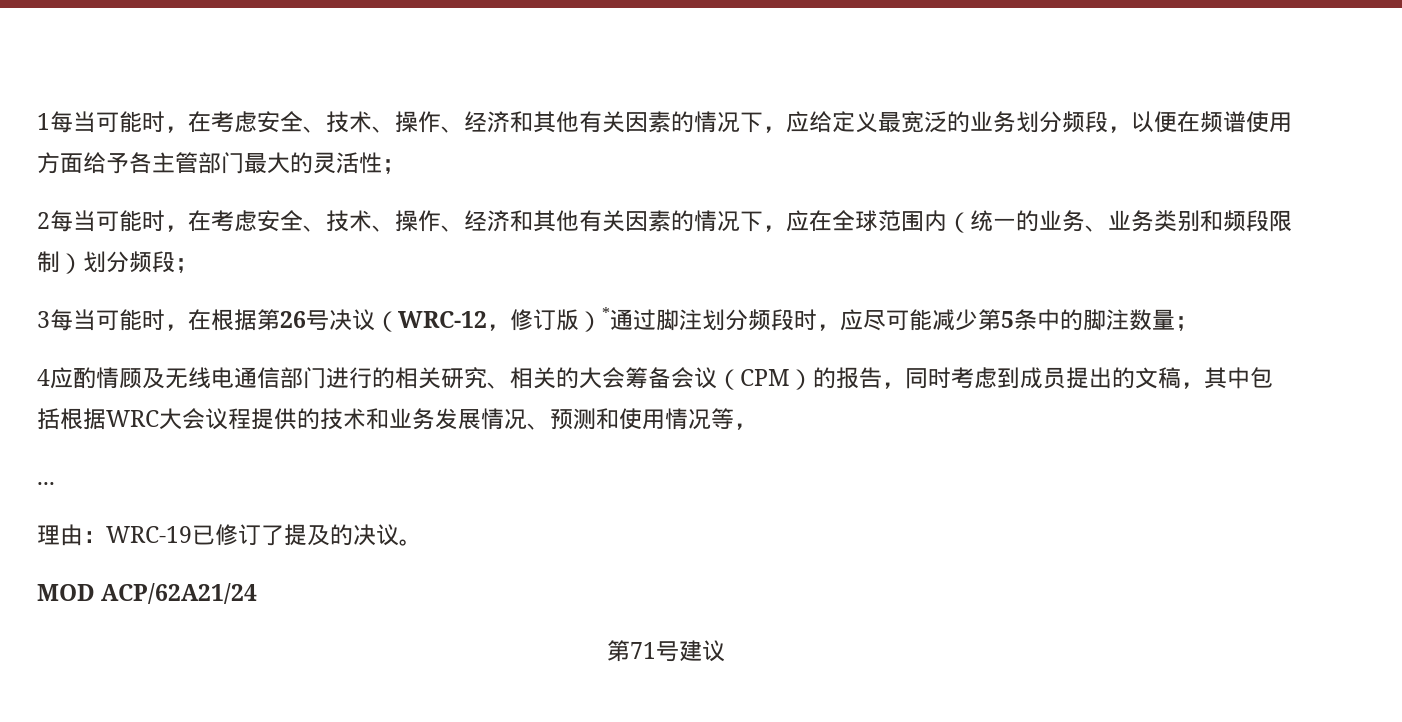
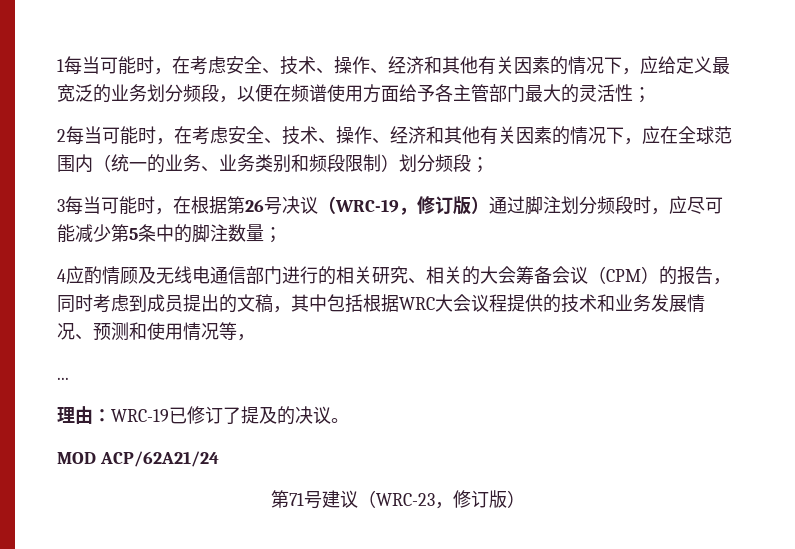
- 3每当可能时，在根据第26号决议（WRC-12，修订版）*通过脚注划分频段时，应尽可能减少第5条中的脚注数量；
+ 3每当可能时，在根据第26号决议（WRC-19，修订版）通过脚注划分频段时，应尽可能减少第5条中的脚注数量；
- 第71号建议
+ 第71号建议（WRC-23，修订版）

